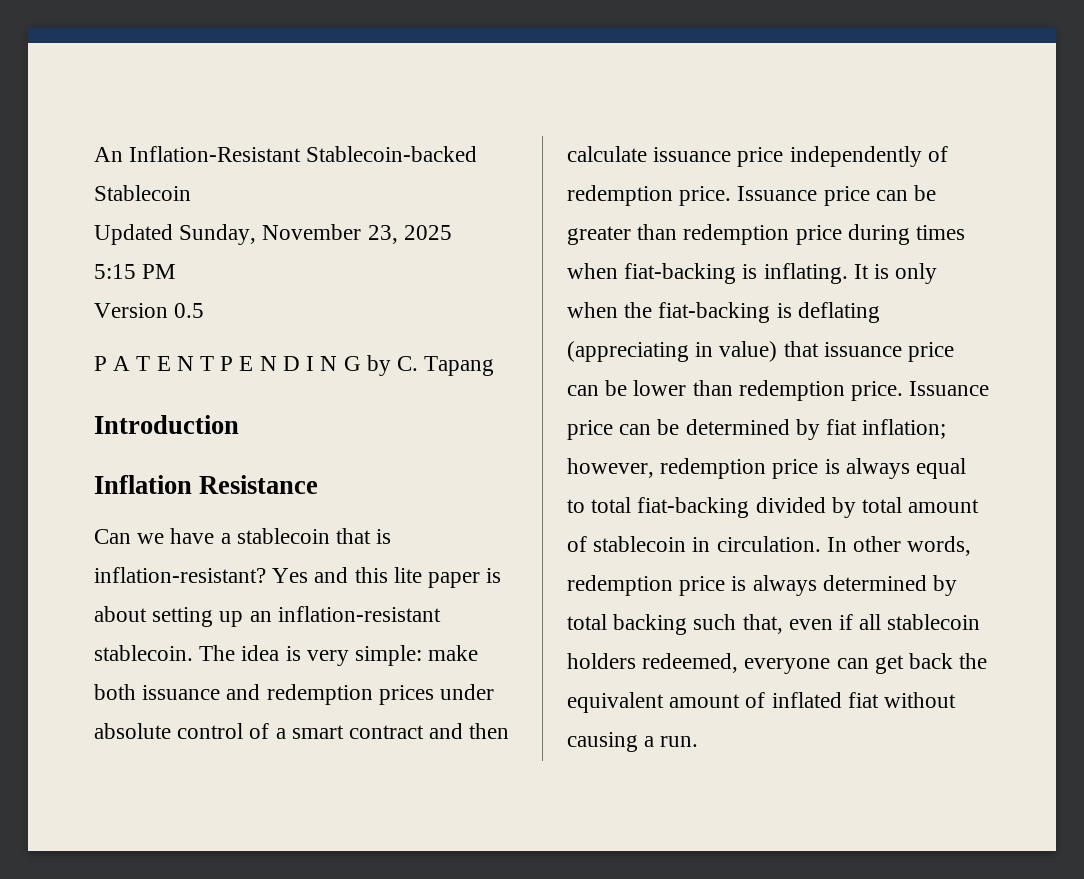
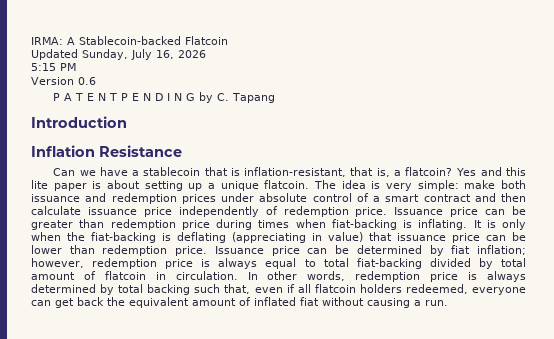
- An Inflation-Resistant Stablecoin-backed Stablecoin
+ IRMA: A Stablecoin-backed Flatcoin
- Updated Sunday, November 23, 2025
+ Updated Sunday, July 16, 2026
- Version 0.5
+ Version 0.6
- Can we have a stablecoin that is inflation-resistant?
+ Can we have a stablecoin that is inflation-resistant, that is, a flatcoin?
- Yes and this lite paper is about setting up an inflation-resistant stablecoin.
+ Yes and this lite paper is about setting up a unique flatcoin.
- Issuance price can be determined by fiat inflation; however, redemption price is always equal to total fiat-backing divided by total amount of stablecoin in circulation.
+ Issuance price can be determined by fiat inflation; however, redemption price is always equal to total fiat-backing divided by total amount of flatcoin in circulation.
- In other words, redemption price is always determined by total backing such that, even if all stablecoin holders redeemed, everyone can get back the equivalent amount of inflated fiat without causing a run.
+ In other words, redemption price is always determined by total backing such that, even if all flatcoin holders redeemed, everyone can get back the equivalent amount of inflated fiat without causing a run.

